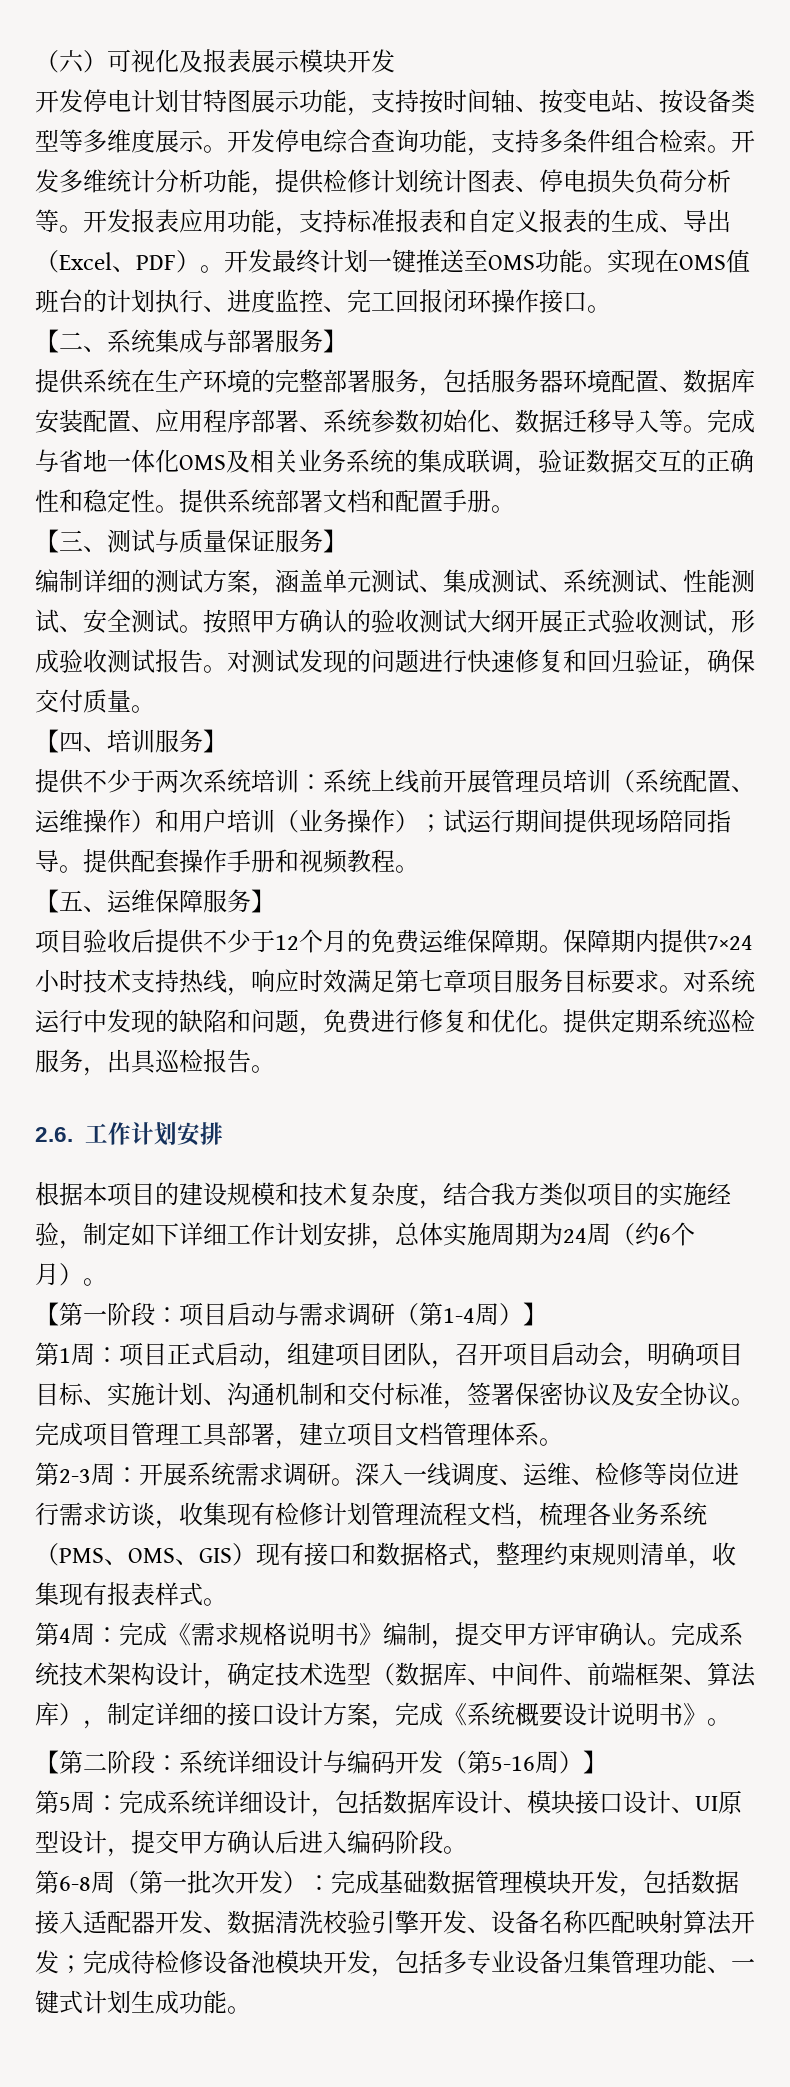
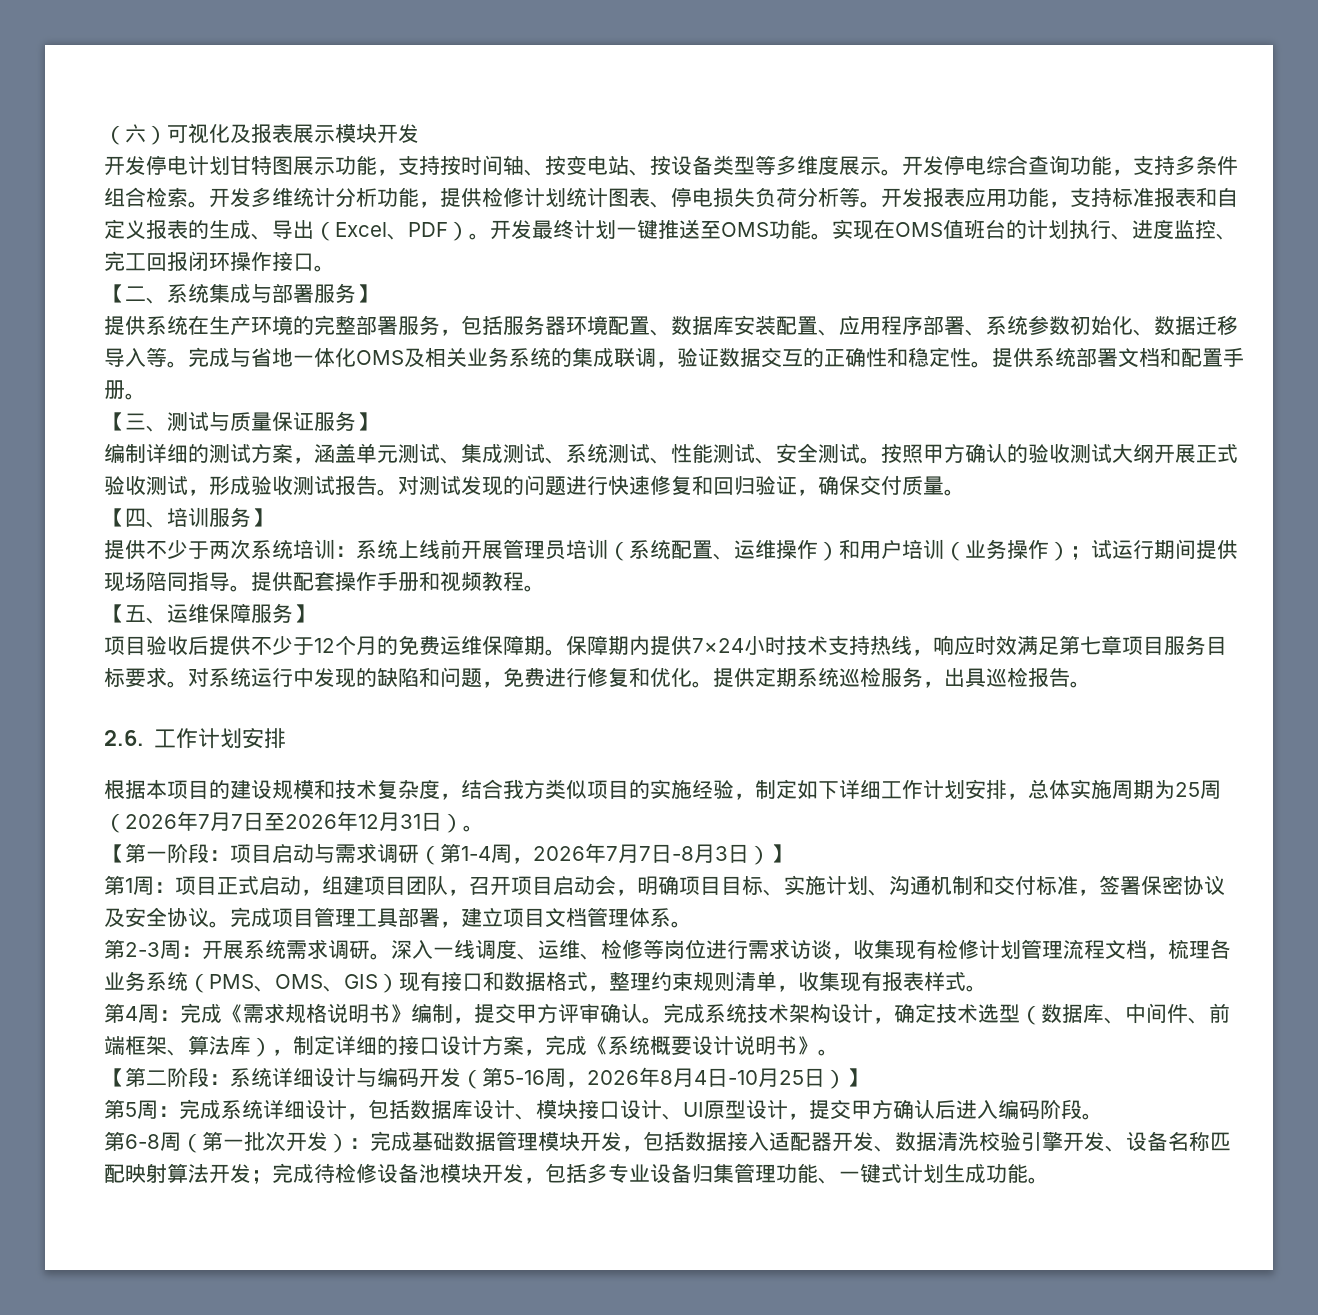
- 根据本项目的建设规模和技术复杂度，结合我方类似项目的实施经验，制定如下详细工作计划安排，总体实施周期为24周（约6个月）。
+ 根据本项目的建设规模和技术复杂度，结合我方类似项目的实施经验，制定如下详细工作计划安排，总体实施周期为25周（2026年7月7日至2026年12月31日）。
- 【第一阶段：项目启动与需求调研（第1-4周）】
+ 【第一阶段：项目启动与需求调研（第1-4周，2026年7月7日-8月3日）】
- 【第二阶段：系统详细设计与编码开发（第5-16周）】
+ 【第二阶段：系统详细设计与编码开发（第5-16周，2026年8月4日-10月25日）】

